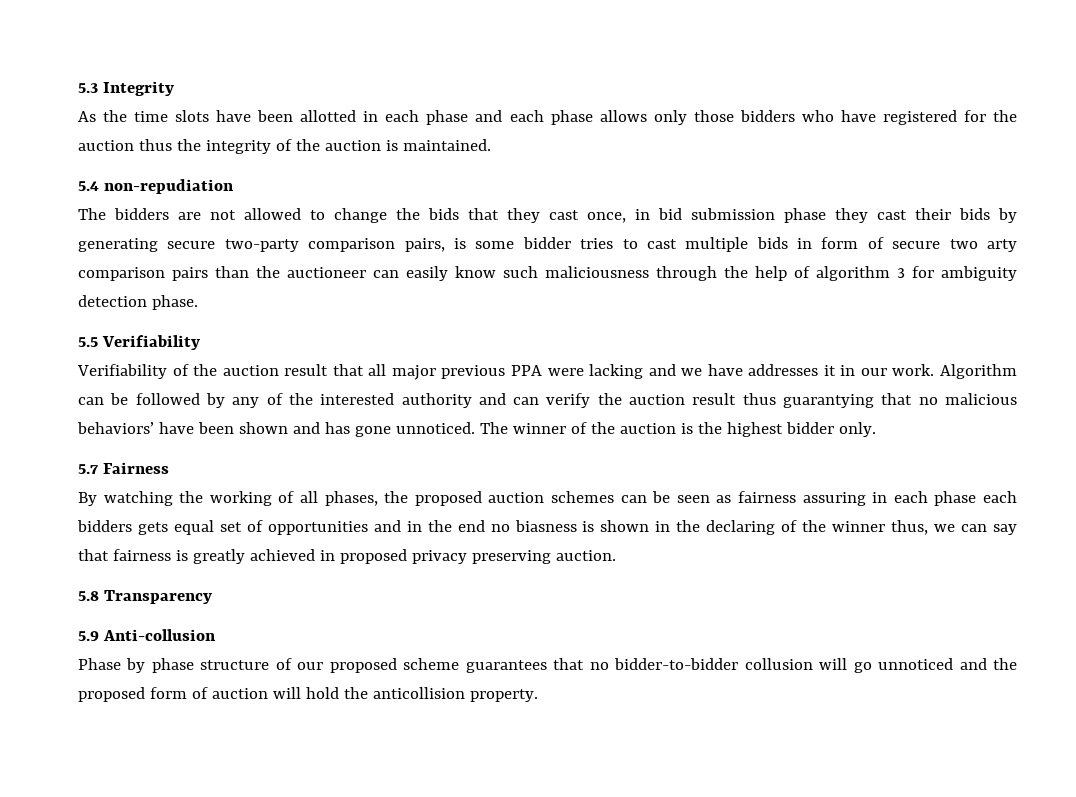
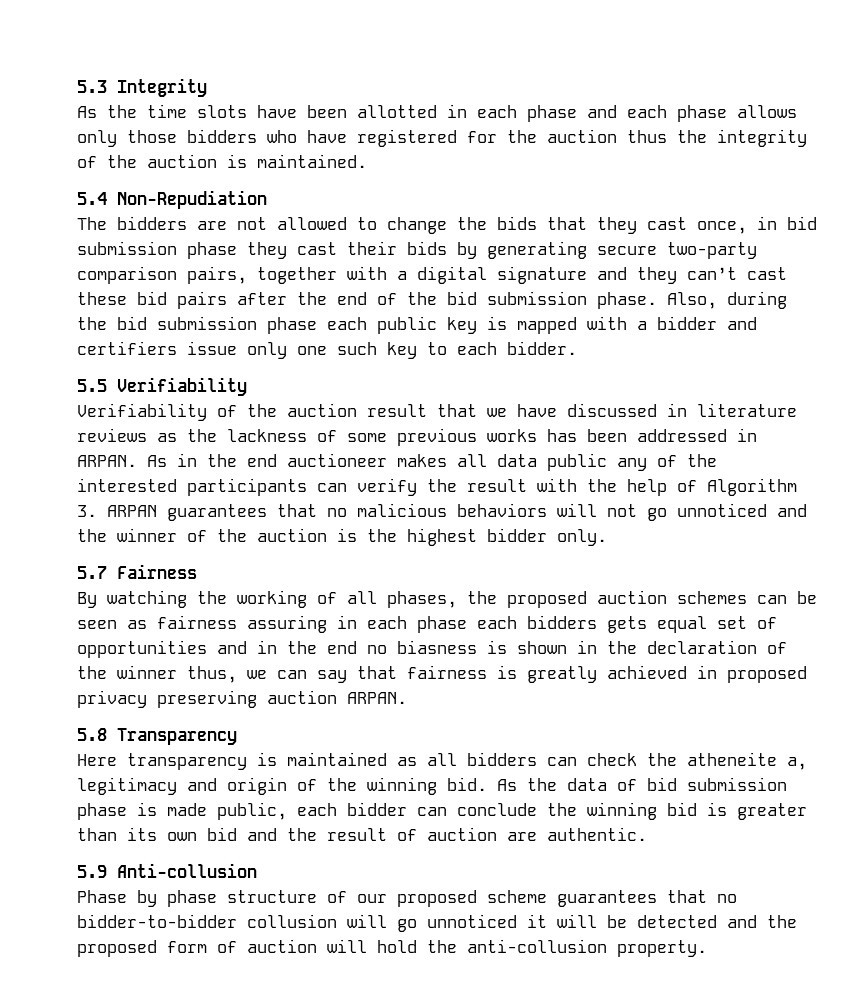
- 5.4 non-repudiation
+ 5.4 Non-Repudiation
- The bidders are not allowed to change the bids that they cast once, in bid submission phase they cast their bids by generating secure two-party comparison pairs, is some bidder tries to cast multiple bids in form of secure two arty comparison pairs than the auctioneer can easily know such maliciousness through the help of algorithm 3 for ambiguity detection phase.
+ The bidders are not allowed to change the bids that they cast once, in bid submission phase they cast their bids by generating secure two-party comparison pairs, together with a digital signature and they can’t cast these bid pairs after the end of the bid submission phase. Also, during the bid submission phase each public key is mapped with a bidder and certifiers issue only one such key to each bidder.
- Verifiability of the auction result that all major previous PPA were lacking and we have addresses it in our work. Algorithm can be followed by any of the interested authority and can verify the auction result thus guarantying that no malicious behaviors’ have been shown and has gone unnoticed. The winner of the auction is the highest bidder only.
+ Verifiability of the auction result that we have discussed in literature reviews as the lackness of some previous works has been addressed in ARPAN. As in the end auctioneer makes all data public any of the interested participants can verify the result with the help of Algorithm 3. ARPAN guarantees that no malicious behaviors will not go unnoticed and the winner of the auction is the highest bidder only.
- By watching the working of all phases, the proposed auction schemes can be seen as fairness assuring in each phase each bidders gets equal set of opportunities and in the end no biasness is shown in the declaring of the winner thus, we can say that fairness is greatly achieved in proposed privacy preserving auction.
+ By watching the working of all phases, the proposed auction schemes can be seen as fairness assuring in each phase each bidders gets equal set of opportunities and in the end no biasness is shown in the declaration of the winner thus, we can say that fairness is greatly achieved in proposed privacy preserving auction ARPAN.
+ Here transparency is maintained as all bidders can check the atheneite a, legitimacy and origin of the winning bid. As the data of bid submission phase is made public, each bidder can conclude the winning bid is greater than its own bid and the result of auction are authentic.
- Phase by phase structure of our proposed scheme guarantees that no bidder-to-bidder collusion will go unnoticed and the proposed form of auction will hold the anticollision property.
+ Phase by phase structure of our proposed scheme guarantees that no bidder-to-bidder collusion will go unnoticed it will be detected and the proposed form of auction will hold the anti-collusion property.

